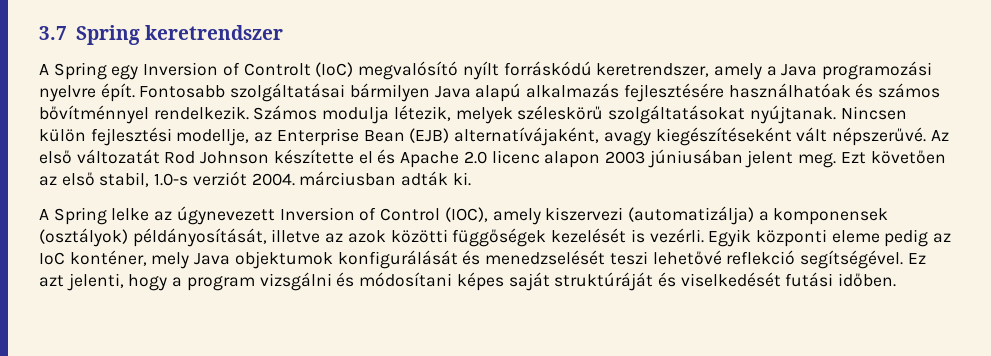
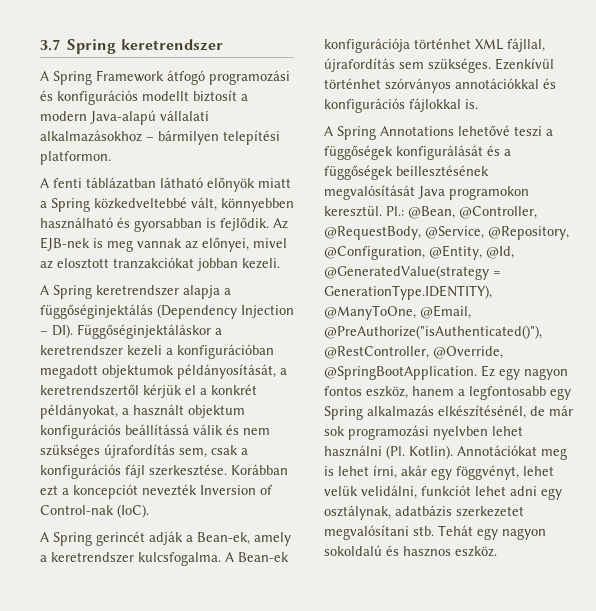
- A Spring egy Inversion of Controlt (IoC) megvalósító nyílt forráskódú keretrendszer, amely a Java programozási nyelvre épít. Fontosabb szolgáltatásai bármilyen Java alapú alkalmazás fejlesztésére használhatóak és számos bővítménnyel rendelkezik. Számos modulja létezik, melyek széleskörű szolgáltatásokat nyújtanak. Nincsen külön fejlesztési modellje, az Enterprise Bean (EJB) alternatívájaként, avagy kiegészítéseként vált népszerűvé. Az első változatát Rod Johnson készítette el és Apache 2.0 licenc alapon 2003 júniusában jelent meg. Ezt követően az első stabil, 1.0-s verziót 2004. márciusban adták ki.
- A Spring lelke az úgynevezett Inversion of Control (IOC), amely kiszervezi (automatizálja) a komponensek (osztályok) példányosítását, illetve az azok közötti függőségek kezelését is vezérli. Egyik központi eleme pedig az IoC konténer, mely Java objektumok konfigurálását és menedzselését teszi lehetővé reflekció segítségével. Ez azt jelenti, hogy a program vizsgálni és módosítani képes saját struktúráját és viselkedését futási időben.
+ A Spring Framework átfogó programozási és konfigurációs modellt biztosít a modern Java-alapú vállalati alkalmazásokhoz – bármilyen telepítési platformon.
+ A fenti táblázatban látható előnyök miatt a Spring közkedveltebbé vált, könnyebben használható és gyorsabban is fejlődik. Az EJB-nek is meg vannak az előnyei, mivel az elosztott tranzakciókat jobban kezeli.
+ A Spring keretrendszer alapja a függőséginjektálás (Dependency Injection – DI). Függőséginjektáláskor a keretrendszer kezeli a konfigurációban megadott objektumok példányosítását, a keretrendszertől kérjük el a konkrét példányokat, a használt objektum konfigurációs beállítássá válik és nem szükséges újrafordítás sem, csak a konfigurációs fájl szerkesztése. Korábban ezt a koncepciót nevezték Inversion of Control-nak (IoC).
+ A Spring gerincét adják a Bean-ek, amely a keretrendszer kulcsfogalma. A Bean-ek konfigurációja történhet XML fájllal, újrafordítás sem szükséges. Ezenkívül történhet szórványos annotációkkal és konfigurációs fájlokkal is.
+ A Spring Annotations lehetővé teszi a függőségek konfigurálását és a függőségek beillesztésének megvalósítását Java programokon keresztül. Pl.: @Bean, @Controller, @RequestBody, @Service, @Repository, @Configuration, @Entity, @Id, @GeneratedValue(strategy = GenerationType.IDENTITY), @ManyToOne, @Email, @PreAuthorize("isAuthenticated()"), @RestController, @Override, @SpringBootApplication. Ez egy nagyon fontos eszköz, hanem a legfontosabb egy Spring alkalmazás elkészítésénél, de már sok programozási nyelvben lehet használni (Pl. Kotlin). Annotációkat meg is lehet írni, akár egy föggvényt, lehet velük velidálni, funkciót lehet adni egy osztálynak, adatbázis szerkezetet megvalósítani stb. Tehát egy nagyon sokoldalú és hasznos eszköz.

